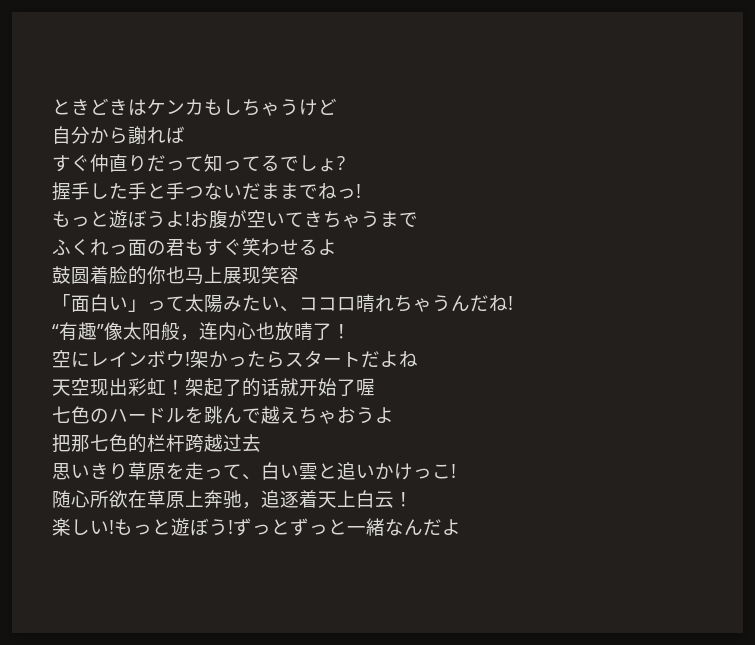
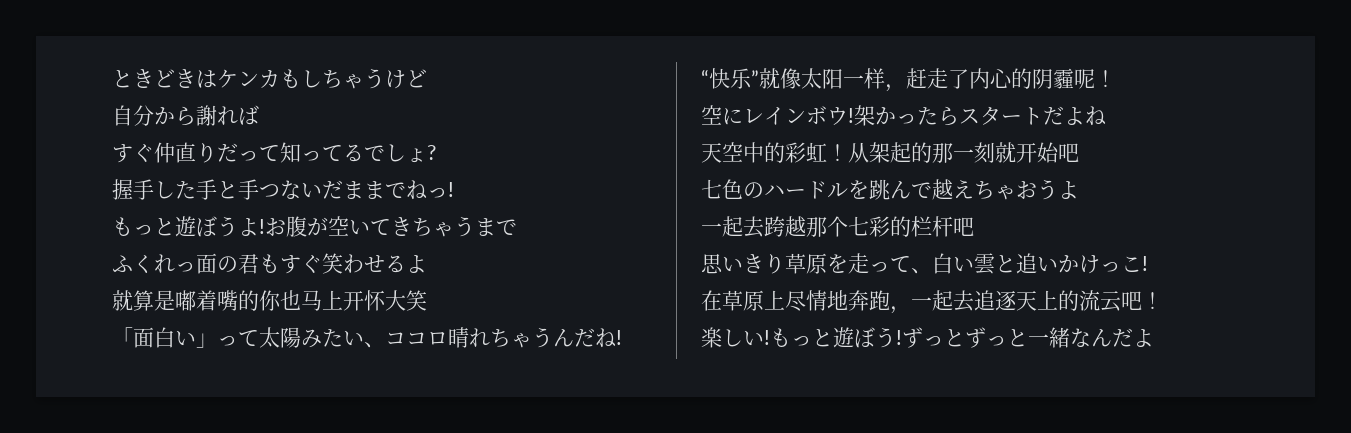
- 鼓圆着脸的你也马上展现笑容
+ 就算是嘟着嘴的你也马上开怀大笑
- “有趣”像太阳般，连内心也放晴了！
+ “快乐”就像太阳一样，赶走了内心的阴霾呢！
- 天空现出彩虹！架起了的话就开始了喔
+ 天空中的彩虹！从架起的那一刻就开始吧
- 把那七色的栏杆跨越过去
+ 一起去跨越那个七彩的栏杆吧
- 随心所欲在草原上奔驰，追逐着天上白云！
+ 在草原上尽情地奔跑，一起去追逐天上的流云吧！

